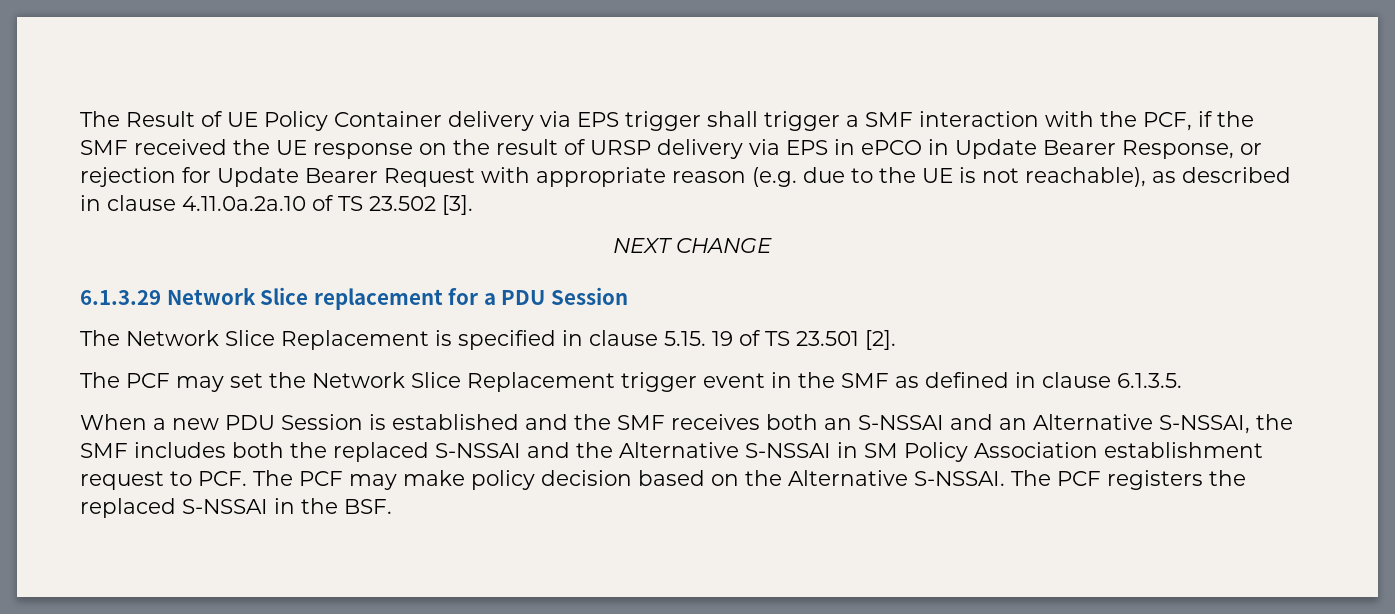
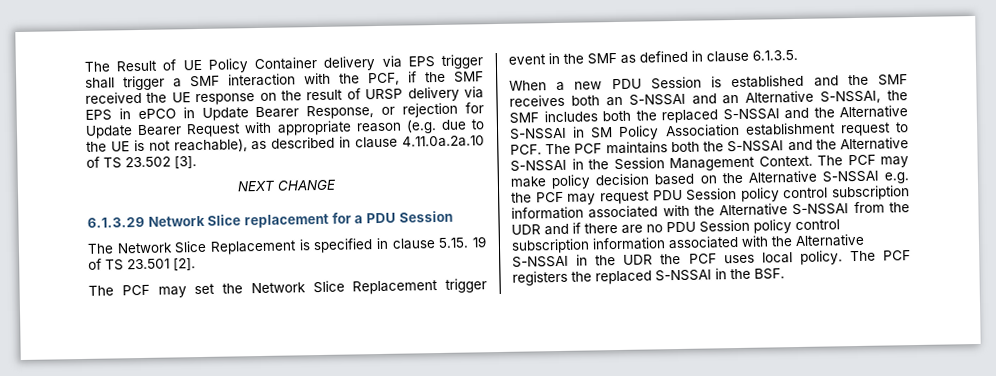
- When a new PDU Session is established and the SMF receives both an S-NSSAI and an Alternative S-NSSAI, the SMF includes both the replaced S-NSSAI and the Alternative S-NSSAI in SM Policy Association establishment request to PCF. The PCF may make policy decision based on the Alternative S-NSSAI.
+ When a new PDU Session is established and the SMF receives both an S-NSSAI and an Alternative S-NSSAI, the SMF includes both the replaced S-NSSAI and the Alternative S-NSSAI in SM Policy Association establishment request to PCF. The PCF maintains both the S-NSSAI and the Alternative S-NSSAI in the Session Management Context. The PCF may make policy decision based on the Alternative S-NSSAI e.g. the PCF may request PDU Session policy control subscription information associated with the Alternative S-NSSAI from the UDR and if there are no PDU Session policy control subscription information associated with the Alternative S-NSSAI in the UDR the PCF uses local policy.

